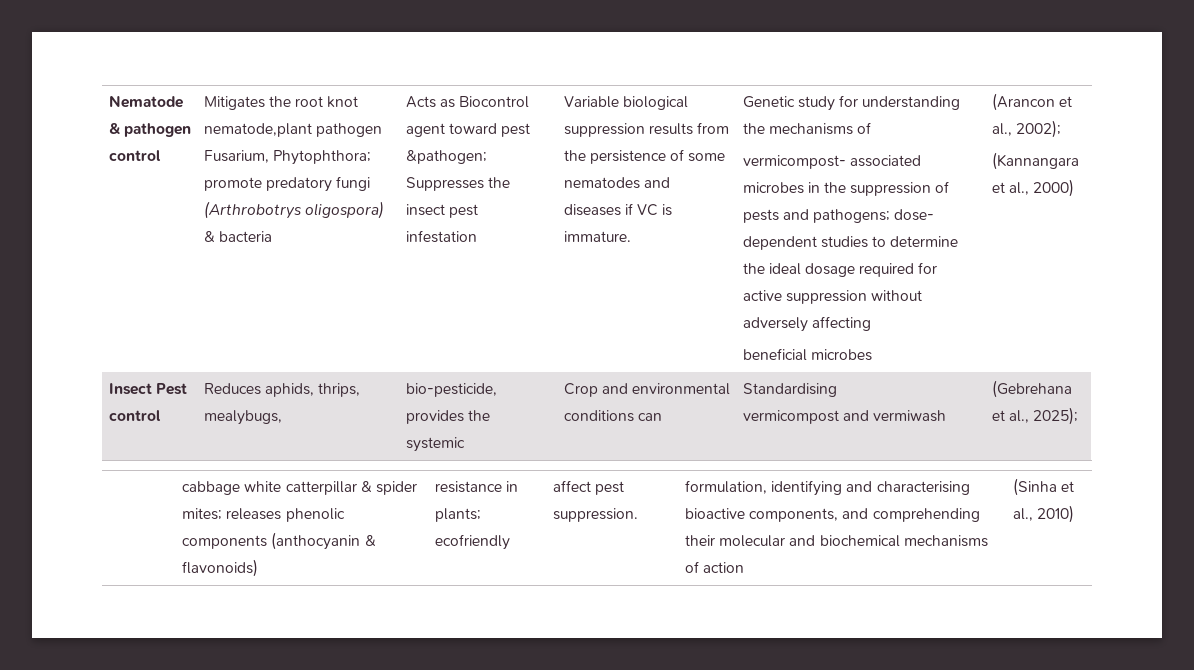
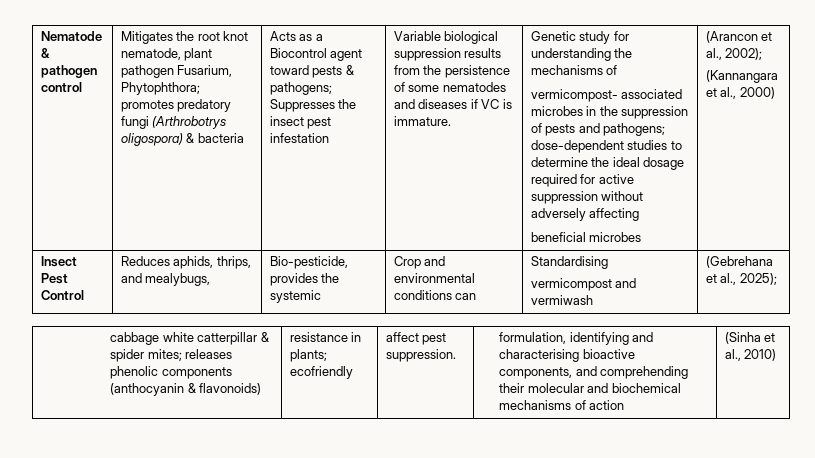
- Mitigates the root knot nematode,plant pathogen Fusarium, Phytophthora; promote predatory fungi (Arthrobotrys oligospora) & bacteria
+ Mitigates the root knot nematode, plant pathogen Fusarium, Phytophthora; promotes predatory fungi (Arthrobotrys oligospora) & bacteria
- Acts as Biocontrol agent toward pest &pathogen; Suppresses the insect pest infestation
+ Acts as a Biocontrol agent toward pests & pathogens; Suppresses the insect pest infestation
- vermicompost- associated microbes in the suppression of pests and pathogens; dose- dependent studies to determine the ideal dosage required for active suppression without adversely affecting
+ vermicompost- associated microbes in the suppression of pests and pathogens; dose-dependent studies to determine the ideal dosage required for active suppression without adversely affecting
- Insect Pest control | Reduces aphids, thrips, mealybugs, | bio-pesticide, provides the systemic | Crop and environmental conditions can | Standardising
+ Insect Pest Control | Reduces aphids, thrips, and mealybugs, | Bio-pesticide, provides the systemic | Crop and environmental conditions can | Standardising

